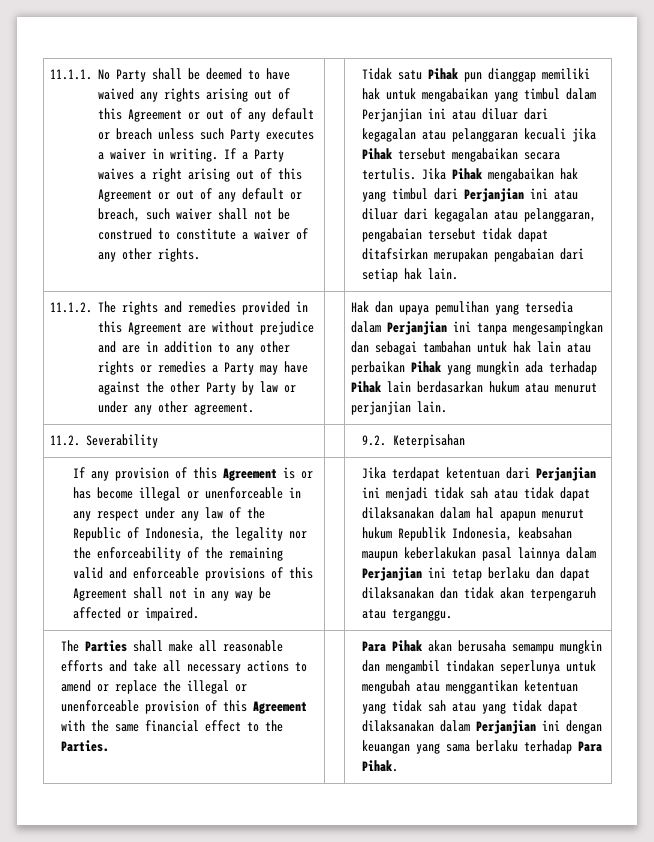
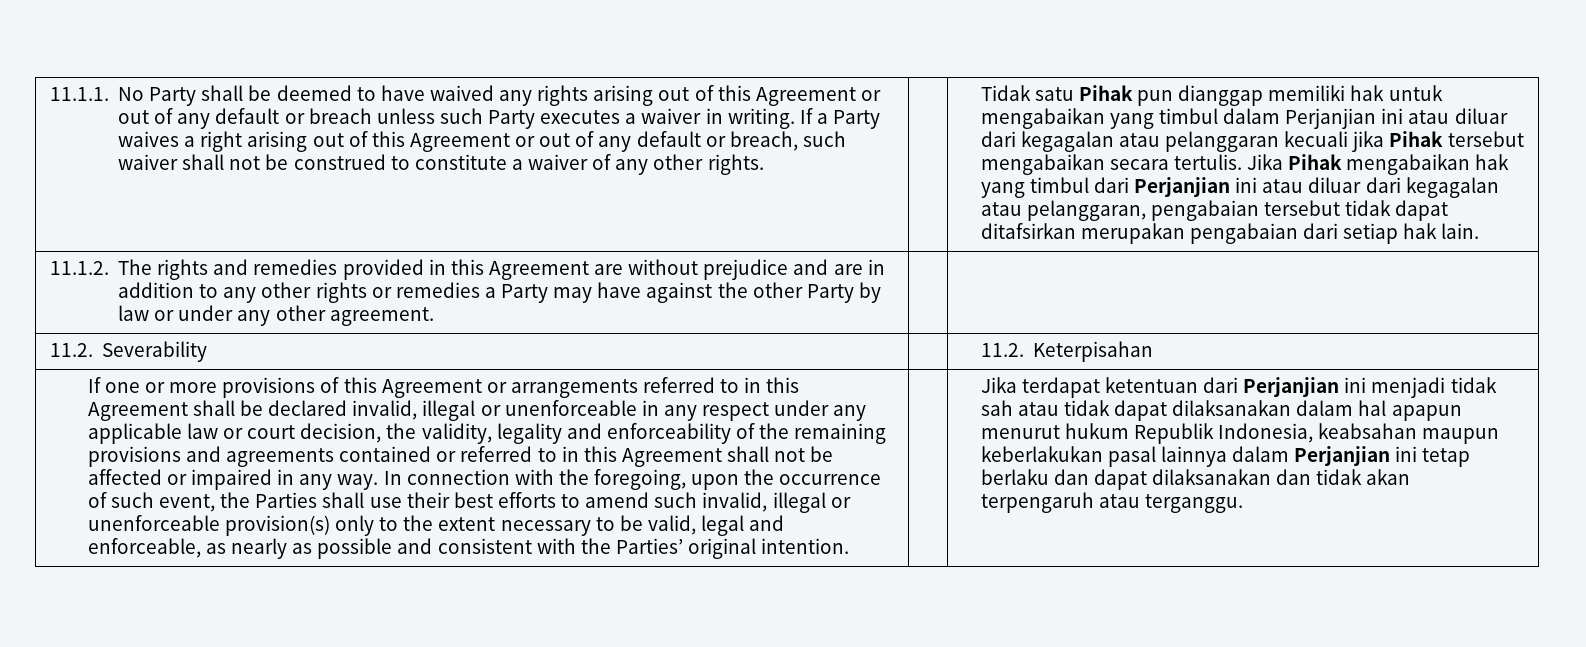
- Hak dan upaya pemulihan yang tersedia dalam Perjanjian ini tanpa mengesampingkan dan sebagai tambahan untuk hak lain atau perbaikan Pihak yang mungkin ada terhadap Pihak lain berdasarkan hukum atau menurut perjanjian lain.
- 11.2. Severability | | 9.2. Keterpisahan
+ 11.2. Severability | | 11.2. Keterpisahan
- If any provision of this Agreement is or has become illegal or unenforceable in any respect under any law of the Republic of Indonesia, the legality nor the enforceability of the remaining valid and enforceable provisions of this Agreement shall not in any way be affected or impaired.
+ If one or more provisions of this Agreement or arrangements referred to in this Agreement shall be declared invalid, illegal or unenforceable in any respect under any applicable law or court decision, the validity, legality and enforceability of the remaining provisions and agreements contained or referred to in this Agreement shall not be affected or impaired in any way. In connection with the foregoing, upon the occurrence of such event, the Parties shall use their best efforts to amend such invalid, illegal or unenforceable provision(s) only to the extent necessary to be valid, legal and enforceable, as nearly as possible and consistent with the Parties’ original intention.
- The Parties shall make all reasonable efforts and take all necessary actions to amend or replace the illegal or unenforceable provision of this Agreement with the same financial effect to the Parties. | | Para Pihak akan berusaha semampu mungkin dan mengambil tindakan seperlunya untuk mengubah atau menggantikan ketentuan yang tidak sah atau yang tidak dapat dilaksanakan dalam Perjanjian ini dengan keuangan yang sama berlaku terhadap Para Pihak.

